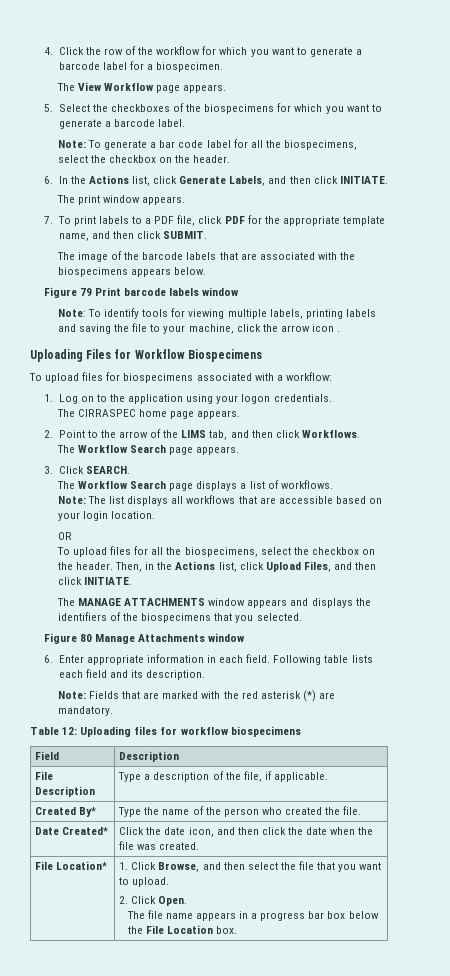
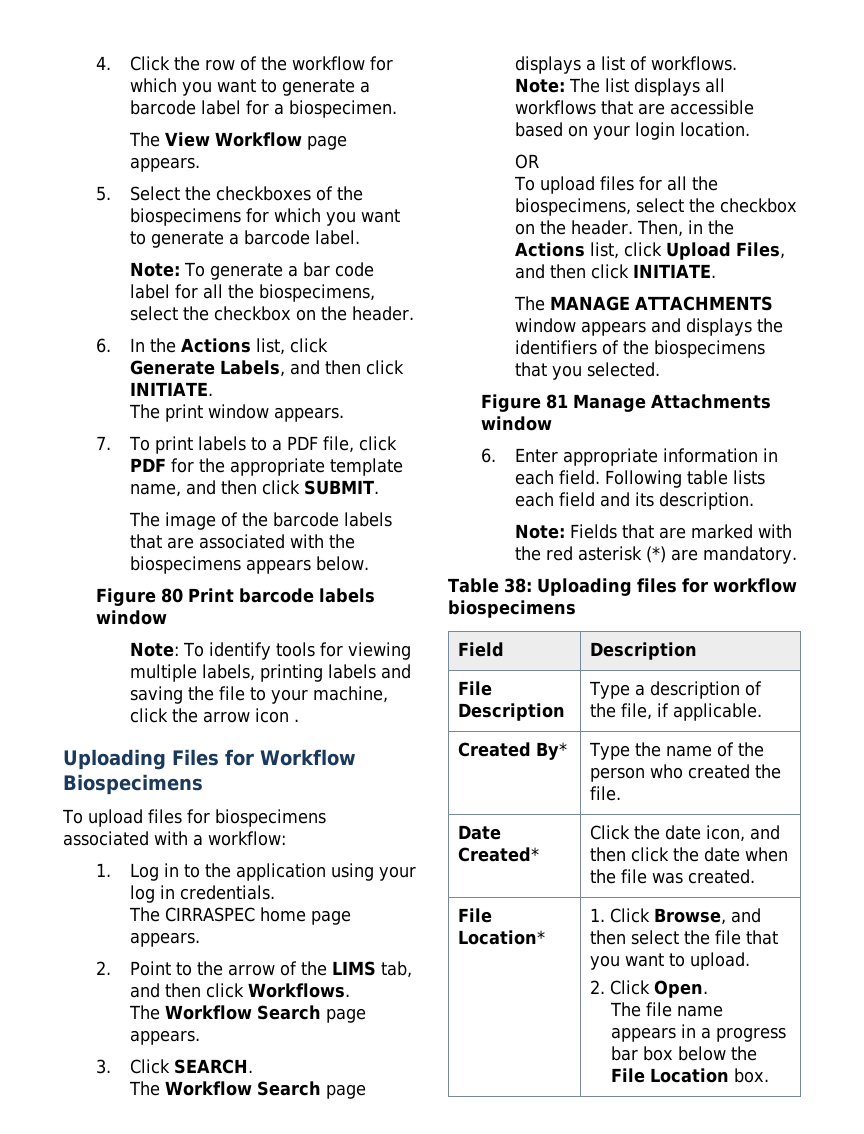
- Figure 79 Print barcode labels window
+ Figure 80 Print barcode labels window
- 1. Log on to the application using your logon credentials.
+ 1. Log in to the application using your log in credentials.
- Figure 80 Manage Attachments window
+ Figure 81 Manage Attachments window
- Table 12: Uploading files for workflow biospecimens
+ Table 38: Uploading files for workflow biospecimens

